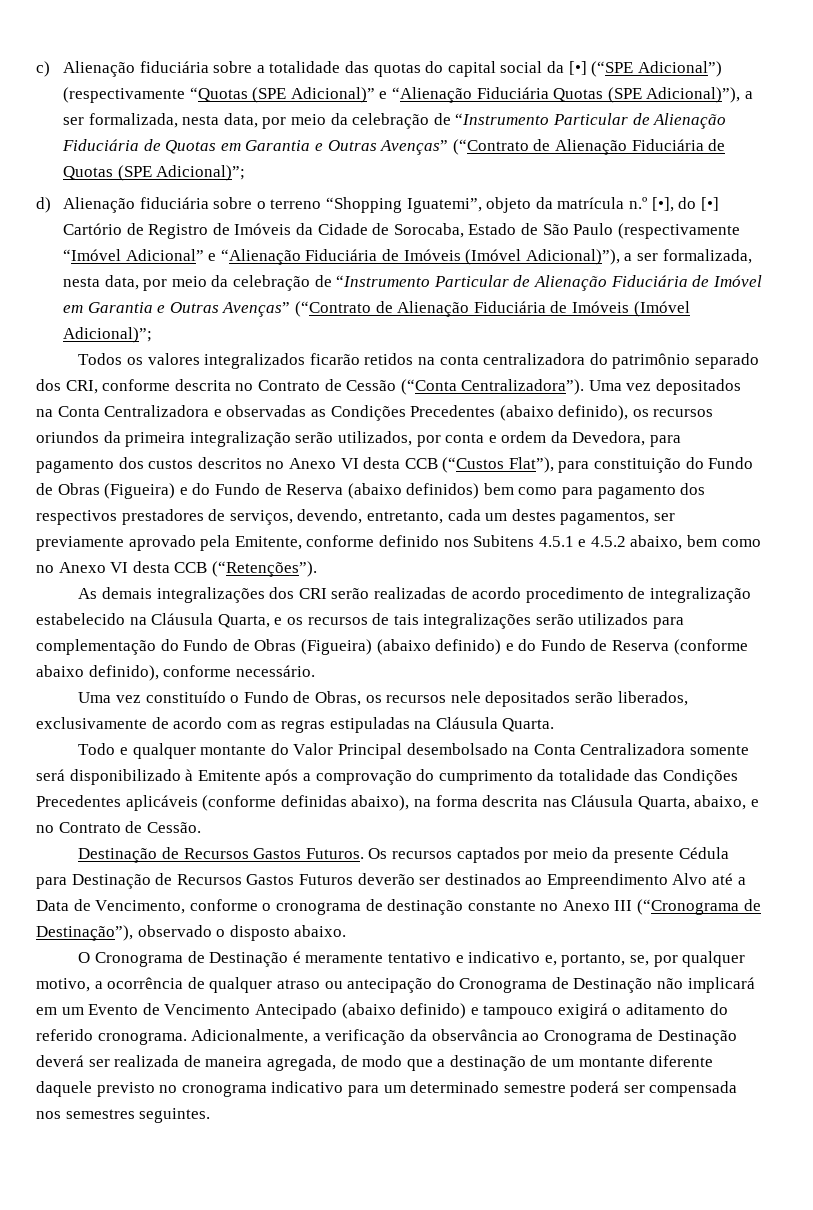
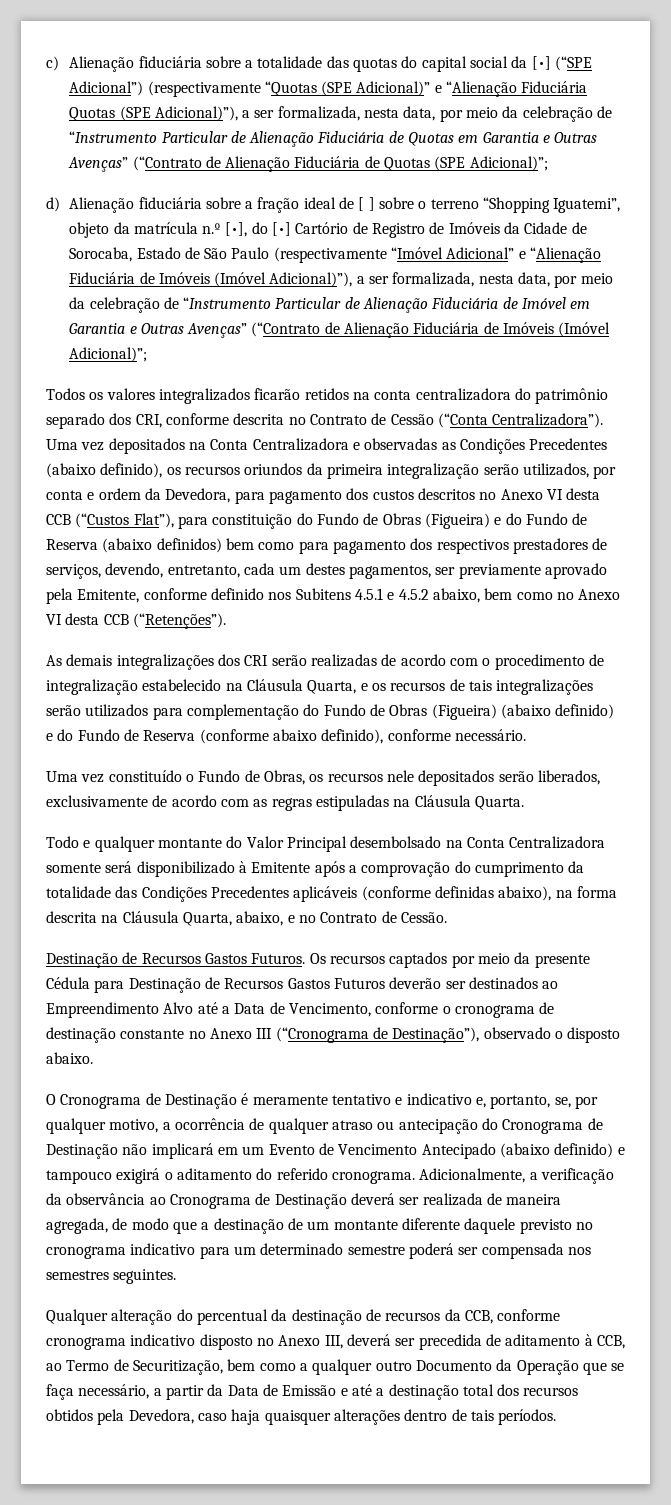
- d) Alienação fiduciária sobre o terreno “Shopping Iguatemi”, objeto da matrícula n.º [•], do [•] Cartório de Registro de Imóveis da Cidade de Sorocaba, Estado de São Paulo (respectivamente “Imóvel Adicional” e “Alienação Fiduciária de Imóveis (Imóvel Adicional)”), a ser formalizada, nesta data, por meio da celebração de “Instrumento Particular de Alienação Fiduciária de Imóvel em Garantia e Outras Avenças” (“Contrato de Alienação Fiduciária de Imóveis (Imóvel Adicional)”;
+ d) Alienação fiduciária sobre a fração ideal de [ ] sobre o terreno “Shopping Iguatemi”, objeto da matrícula n.º [•], do [•] Cartório de Registro de Imóveis da Cidade de Sorocaba, Estado de São Paulo (respectivamente “Imóvel Adicional” e “Alienação Fiduciária de Imóveis (Imóvel Adicional)”), a ser formalizada, nesta data, por meio da celebração de “Instrumento Particular de Alienação Fiduciária de Imóvel em Garantia e Outras Avenças” (“Contrato de Alienação Fiduciária de Imóveis (Imóvel Adicional)”;
- As demais integralizações dos CRI serão realizadas de acordo procedimento de integralização estabelecido na Cláusula Quarta, e os recursos de tais integralizações serão utilizados para complementação do Fundo de Obras (Figueira) (abaixo definido) e do Fundo de Reserva (conforme abaixo definido), conforme necessário.
+ As demais integralizações dos CRI serão realizadas de acordo com o procedimento de integralização estabelecido na Cláusula Quarta, e os recursos de tais integralizações serão utilizados para complementação do Fundo de Obras (Figueira) (abaixo definido) e do Fundo de Reserva (conforme abaixo definido), conforme necessário.
- Todo e qualquer montante do Valor Principal desembolsado na Conta Centralizadora somente será disponibilizado à Emitente após a comprovação do cumprimento da totalidade das Condições Precedentes aplicáveis (conforme definidas abaixo), na forma descrita nas Cláusula Quarta, abaixo, e no Contrato de Cessão.
+ Todo e qualquer montante do Valor Principal desembolsado na Conta Centralizadora somente será disponibilizado à Emitente após a comprovação do cumprimento da totalidade das Condições Precedentes aplicáveis (conforme definidas abaixo), na forma descrita na Cláusula Quarta, abaixo, e no Contrato de Cessão.
+ Qualquer alteração do percentual da destinação de recursos da CCB, conforme cronograma indicativo disposto no Anexo III, deverá ser precedida de aditamento à CCB, ao Termo de Securitização, bem como a qualquer outro Documento da Operação que se faça necessário, a partir da Data de Emissão e até a destinação total dos recursos obtidos pela Devedora, caso haja quaisquer alterações dentro de tais períodos.

